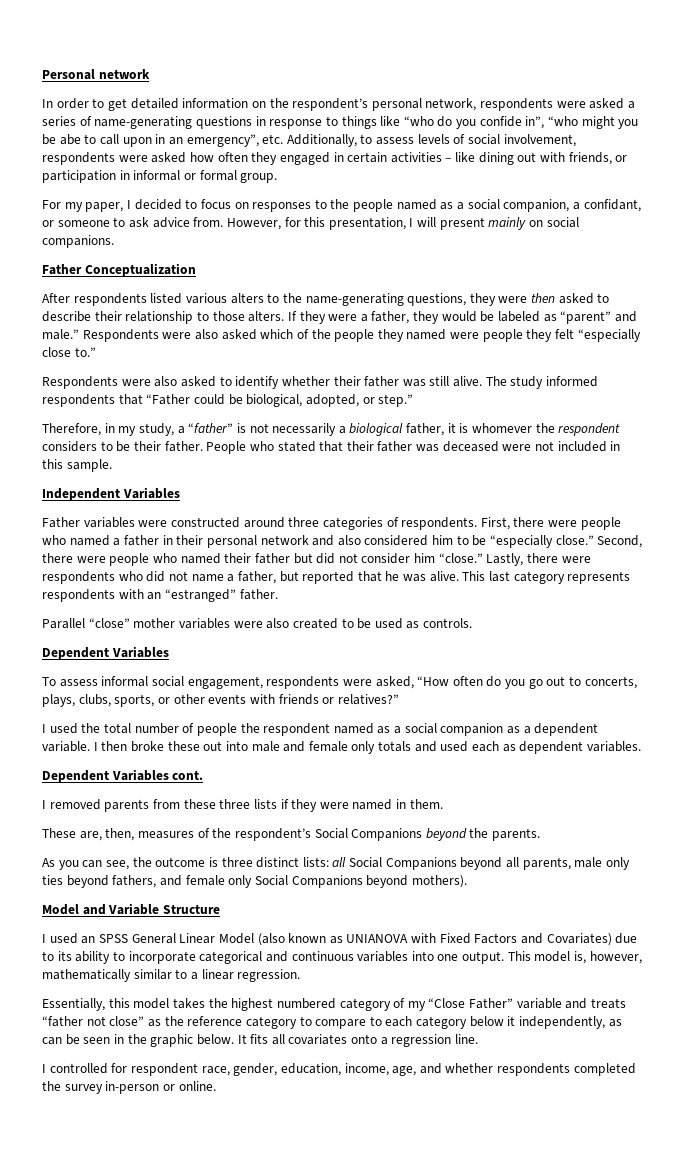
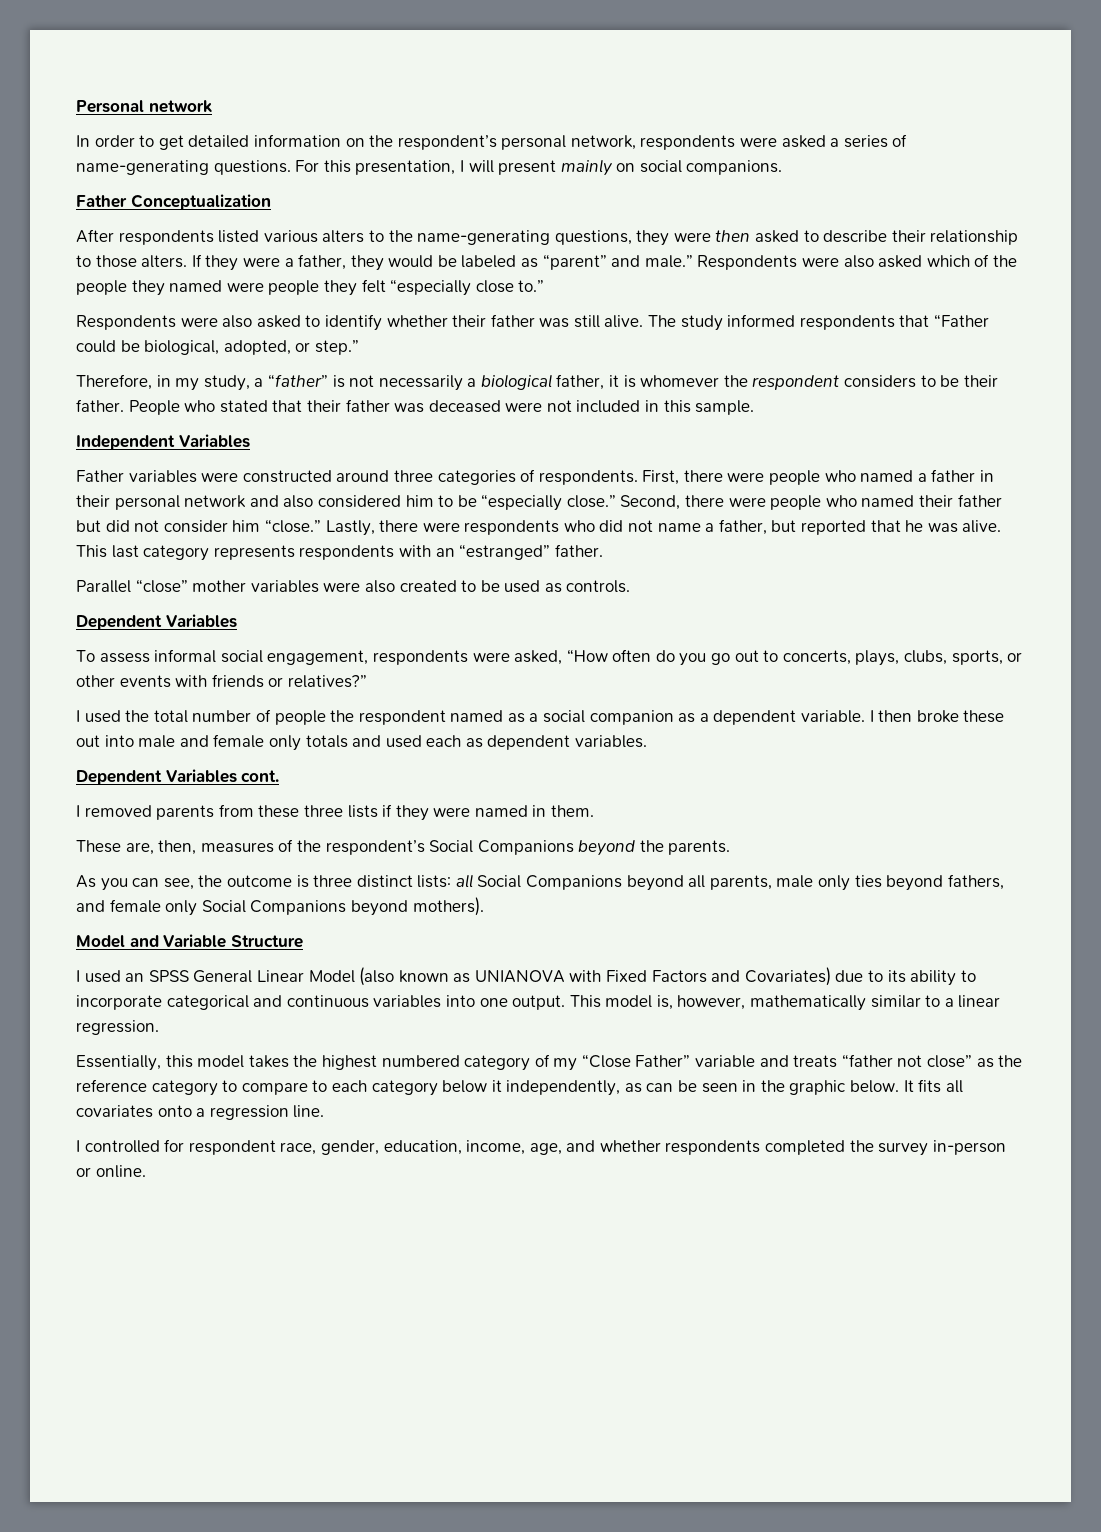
- In order to get detailed information on the respondent’s personal network, respondents were asked a series of name-generating questions in response to things like “who do you confide in”, “who might you be abe to call upon in an emergency”, etc. Additionally, to assess levels of social involvement, respondents were asked how often they engaged in certain activities – like dining out with friends, or participation in informal or formal group.
- For my paper, I decided to focus on responses to the people named as a social companion, a confidant, or someone to ask advice from. However, for this presentation, I will present mainly on social companions.
+ In order to get detailed information on the respondent’s personal network, respondents were asked a series of name-generating questions. For this presentation, I will present mainly on social companions.

